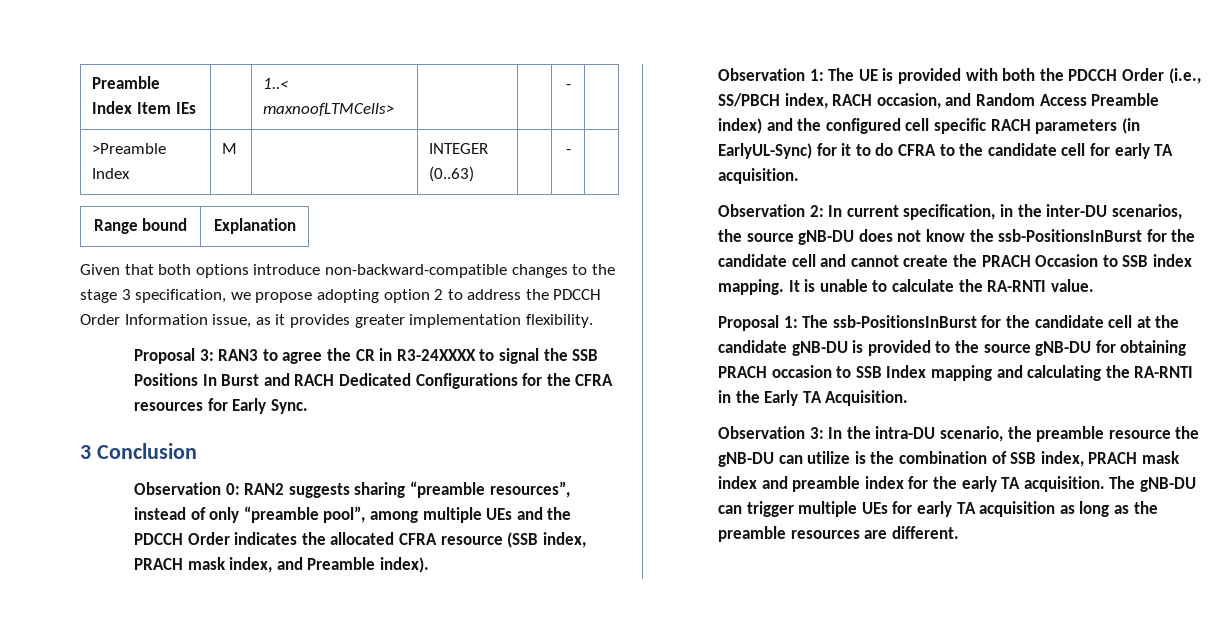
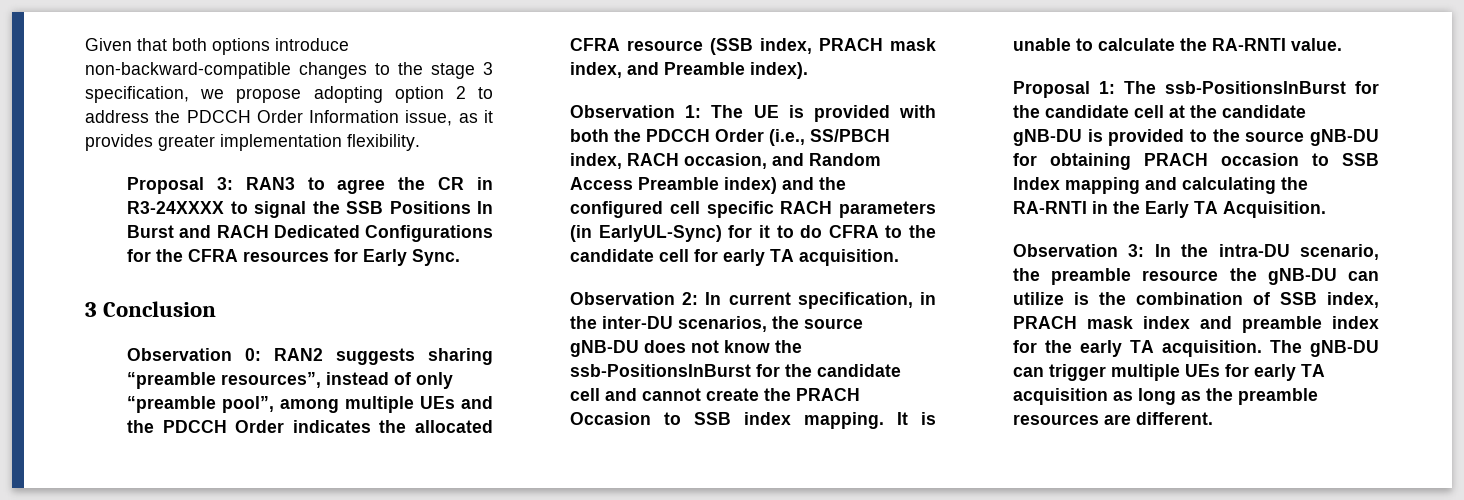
- Preamble Index Item IEs | | 1..< maxnoofLTMCells> | | | - |
- >Preamble Index | M | | INTEGER (0..63) | | - |
- Range bound | Explanation

